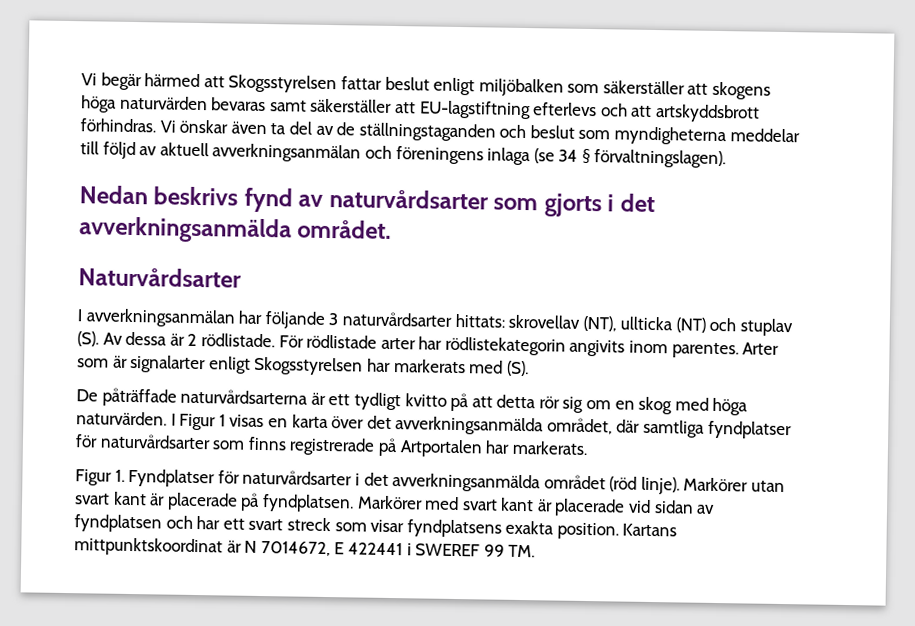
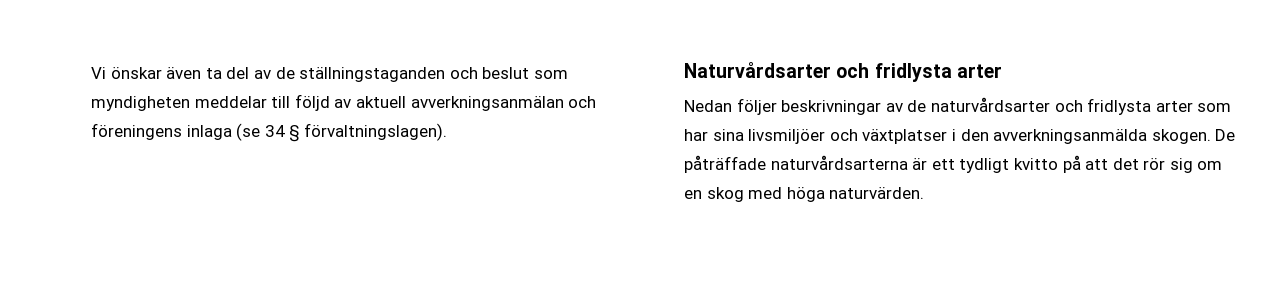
- Vi begär härmed att Skogsstyrelsen fattar beslut enligt miljöbalken som säkerställer att skogens höga naturvärden bevaras samt säkerställer att EU-lagstiftning efterlevs och att artskyddsbrott förhindras. Vi önskar även ta del av de ställningstaganden och beslut som myndigheterna meddelar till följd av aktuell avverkningsanmälan och föreningens inlaga (se 34 § förvaltningslagen).
+ Vi önskar även ta del av de ställningstaganden och beslut som myndigheten meddelar till följd av aktuell avverkningsanmälan och föreningens inlaga (se 34 § förvaltningslagen).
- Nedan beskrivs fynd av naturvårdsarter som gjorts i det avverkningsanmälda området.
- Naturvårdsarter
- I avverkningsanmälan har följande 3 naturvårdsarter hittats: skrovellav (NT), ullticka (NT) och stuplav (S). Av dessa är 2 rödlistade. För rödlistade arter har rödlistekategorin angivits inom parentes. Arter som är signalarter enligt Skogsstyrelsen har markerats med (S).
- De påträffade naturvårdsarterna är ett tydligt kvitto på att detta rör sig om en skog med höga naturvärden. I Figur 1 visas en karta över det avverkningsanmälda området, där samtliga fyndplatser för naturvårdsarter som finns registrerade på Artportalen har markerats.
- Figur 1. Fyndplatser för naturvårdsarter i det avverkningsanmälda området (röd linje). Markörer utan svart kant är placerade på fyndplatsen. Markörer med svart kant är placerade vid sidan av fyndplatsen och har ett svart streck som visar fyndplatsens exakta position. Kartans mittpunktskoordinat är N 7014672, E 422441 i SWEREF 99 TM.
+ Naturvårdsarter och fridlysta arter
+ Nedan följer beskrivningar av de naturvårdsarter och fridlysta arter som har sina livsmiljöer och växtplatser i den avverkningsanmälda skogen. De påträffade naturvårdsarterna är ett tydligt kvitto på att det rör sig om en skog med höga naturvärden.

